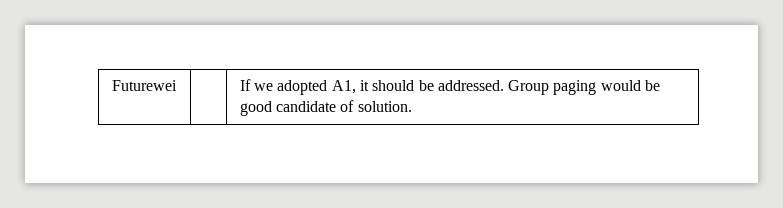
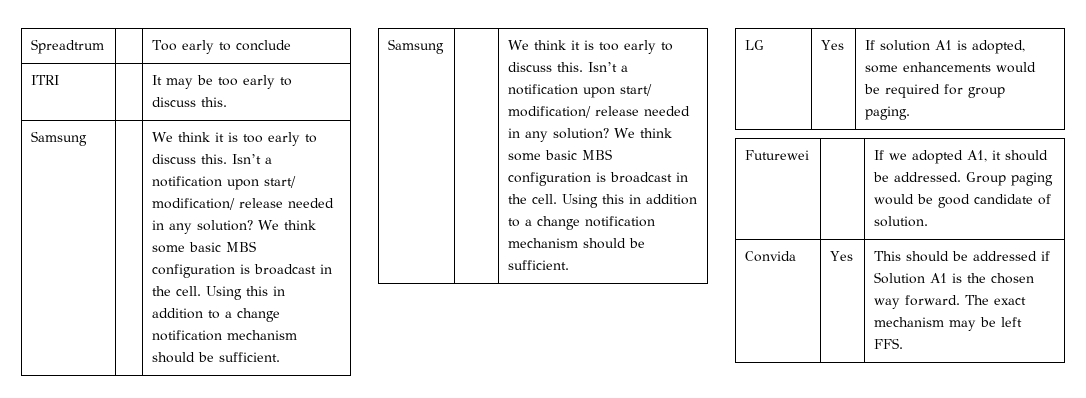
+ Spreadtrum | | Too early to conclude
+ ITRI | | It may be too early to discuss this.
+ Samsung | | We think it is too early to discuss this. Isn’t a notification upon start/ modification/ release needed in any solution? We think some basic MBS configuration is broadcast in the cell. Using this in addition to a change notification mechanism should be sufficient.
+ Samsung | | We think it is too early to discuss this. Isn’t a notification upon start/ modification/ release needed in any solution? We think some basic MBS configuration is broadcast in the cell. Using this in addition to a change notification mechanism should be sufficient.
+ LG | Yes | If solution A1 is adopted, some enhancements would be required for group paging.
+ Convida | Yes | This should be addressed if Solution A1 is the chosen way forward. The exact mechanism may be left FFS.

